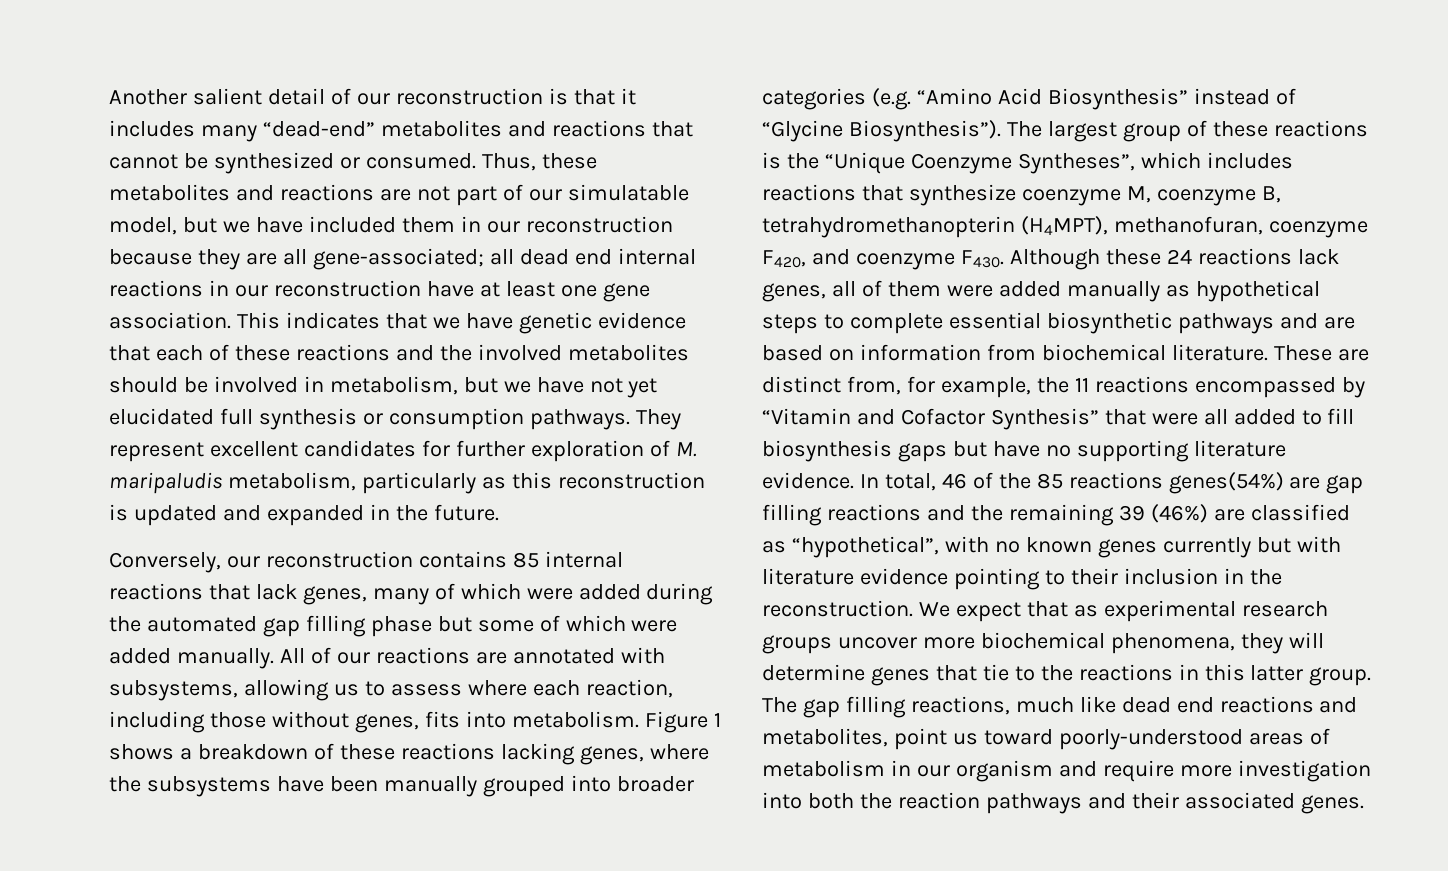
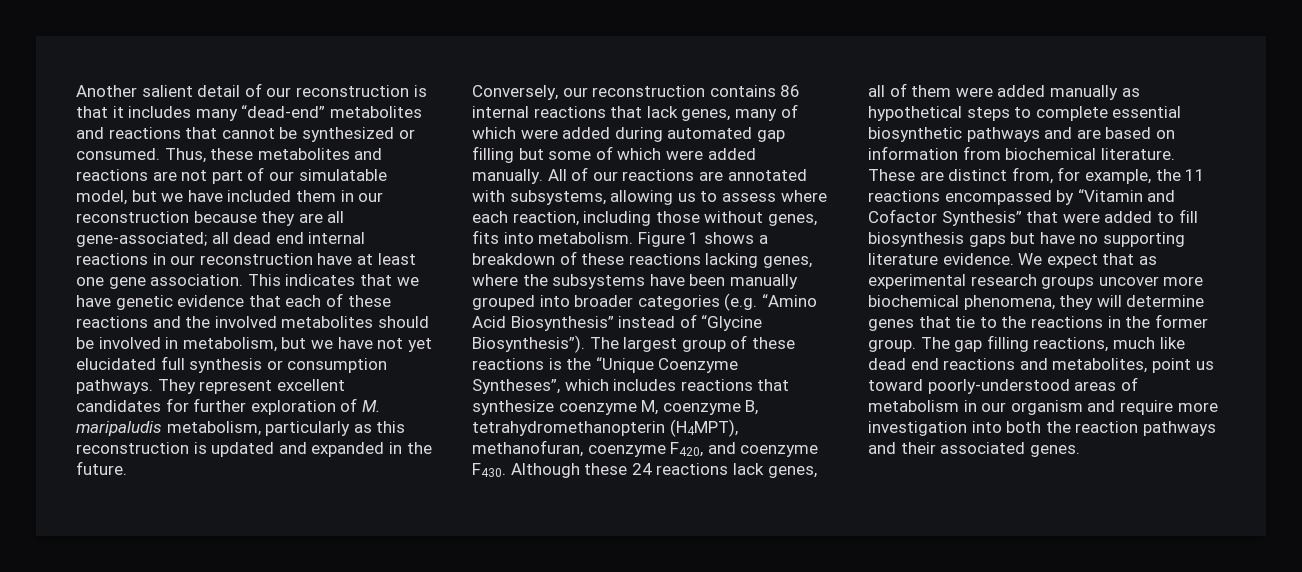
- Conversely, our reconstruction contains 85 internal reactions that lack genes, many of which were added during the automated gap filling phase but some of which were added manually.
+ Conversely, our reconstruction contains 86 internal reactions that lack genes, many of which were added during automated gap filling but some of which were added manually.
- These are distinct from, for example, the 11 reactions encompassed by “Vitamin and Cofactor Synthesis” that were all added to fill biosynthesis gaps but have no supporting literature evidence.
+ These are distinct from, for example, the 11 reactions encompassed by “Vitamin and Cofactor Synthesis” that were added to fill biosynthesis gaps but have no supporting literature evidence.
- In total, 46 of the 85 reactions genes(54%) are gap filling reactions and the remaining 39 (46%) are classified as “hypothetical”, with no known genes currently but with literature evidence pointing to their inclusion in the reconstruction.
- We expect that as experimental research groups uncover more biochemical phenomena, they will determine genes that tie to the reactions in this latter group.
+ We expect that as experimental research groups uncover more biochemical phenomena, they will determine genes that tie to the reactions in the former group.

